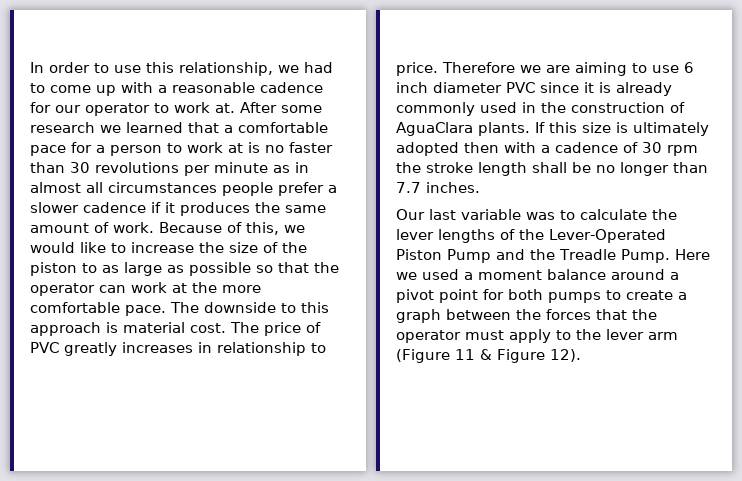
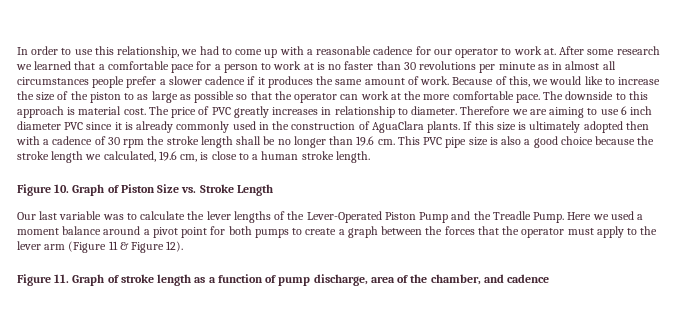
- The price of PVC greatly increases in relationship to price.
+ The price of PVC greatly increases in relationship to diameter.
- If this size is ultimately adopted then with a cadence of 30 rpm the stroke length shall be no longer than 7.7 inches.
+ If this size is ultimately adopted then with a cadence of 30 rpm the stroke length shall be no longer than 19.6 cm. This PVC pipe size is also a good choice because the stroke length we calculated, 19.6 cm, is close to a human stroke length.
+ Figure 10. Graph of Piston Size vs. Stroke Length
+ Figure 11. Graph of stroke length as a function of pump discharge, area of the chamber, and cadence

